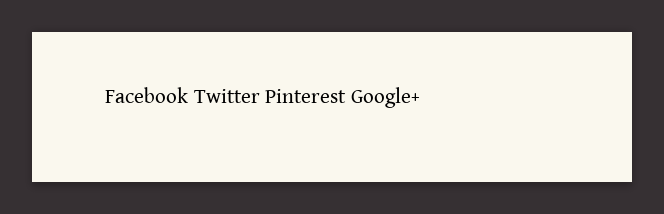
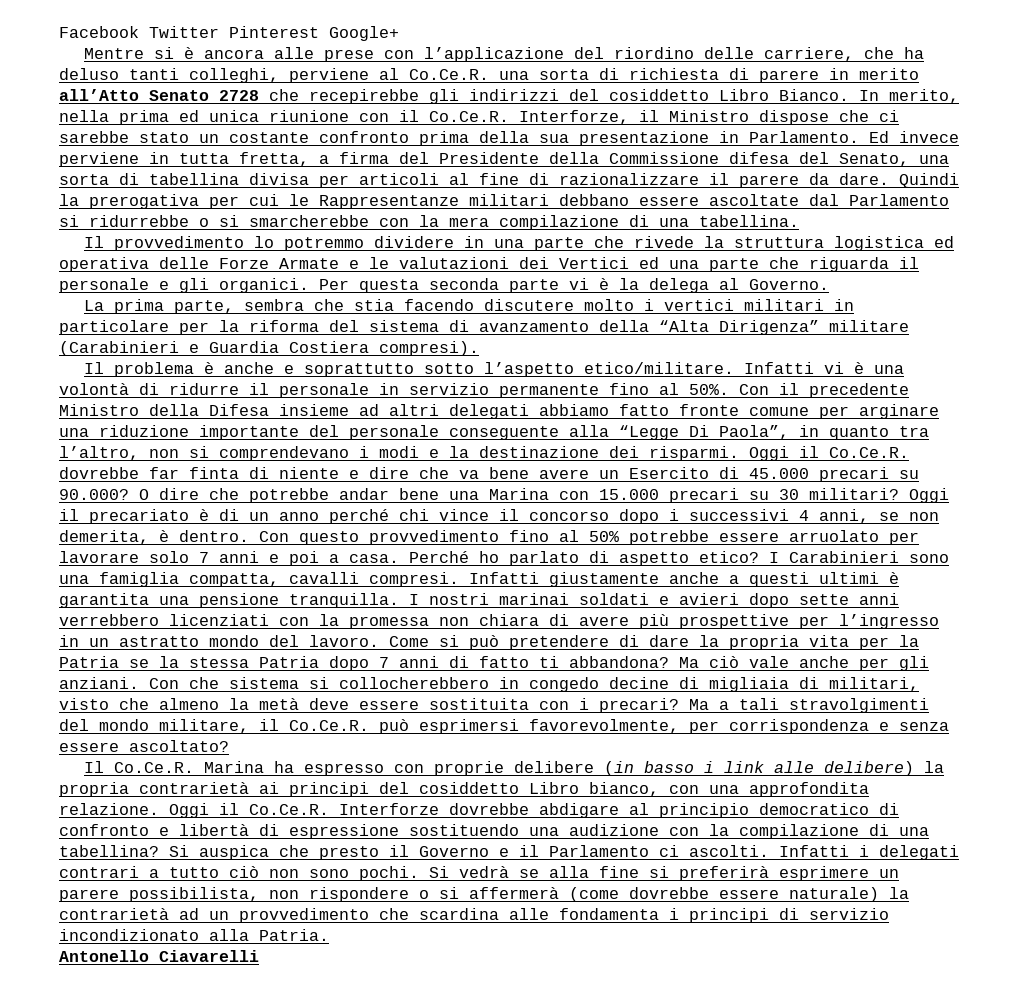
+ Mentre si è ancora alle prese con l’applicazione del riordino delle carriere, che ha deluso tanti colleghi, perviene al Co.Ce.R. una sorta di richiesta di parere in merito all’Atto Senato 2728 che recepirebbe gli indirizzi del cosiddetto Libro Bianco. In merito, nella prima ed unica riunione con il Co.Ce.R. Interforze, il Ministro dispose che ci sarebbe stato un costante confronto prima della sua presentazione in Parlamento. Ed invece perviene in tutta fretta, a firma del Presidente della Commissione difesa del Senato, una sorta di tabellina divisa per articoli al fine di razionalizzare il parere da dare. Quindi la prerogativa per cui le Rappresentanze militari debbano essere ascoltate dal Parlamento si ridurrebbe o si smarcherebbe con la mera compilazione di una tabellina.
+ Il provvedimento lo potremmo dividere in una parte che rivede la struttura logistica ed operativa delle Forze Armate e le valutazioni dei Vertici ed una parte che riguarda il personale e gli organici. Per questa seconda parte vi è la delega al Governo.
+ La prima parte, sembra che stia facendo discutere molto i vertici militari in particolare per la riforma del sistema di avanzamento della “Alta Dirigenza” militare (Carabinieri e Guardia Costiera compresi).
+ Il problema è anche e soprattutto sotto l’aspetto etico/militare. Infatti vi è una volontà di ridurre il personale in servizio permanente fino al 50%. Con il precedente Ministro della Difesa insieme ad altri delegati abbiamo fatto fronte comune per arginare una riduzione importante del personale conseguente alla “Legge Di Paola”, in quanto tra l’altro, non si comprendevano i modi e la destinazione dei risparmi. Oggi il Co.Ce.R. dovrebbe far finta di niente e dire che va bene avere un Esercito di 45.000 precari su 90.000? O dire che potrebbe andar bene una Marina con 15.000 precari su 30 militari? Oggi il precariato è di un anno perché chi vince il concorso dopo i successivi 4 anni, se non demerita, è dentro. Con questo provvedimento fino al 50% potrebbe essere arruolato per lavorare solo 7 anni e poi a casa. Perché ho parlato di aspetto etico? I Carabinieri sono una famiglia compatta, cavalli compresi. Infatti giustamente anche a questi ultimi è garantita una pensione tranquilla. I nostri marinai soldati e avieri dopo sette anni verrebbero licenziati con la promessa non chiara di avere più prospettive per l’ingresso in un astratto mondo del lavoro. Come si può pretendere di dare la propria vita per la Patria se la stessa Patria dopo 7 anni di fatto ti abbandona? Ma ciò vale anche per gli anziani. Con che sistema si collocherebbero in congedo decine di migliaia di militari, visto che almeno la metà deve essere sostituita con i precari? Ma a tali stravolgimenti del mondo militare, il Co.Ce.R. può esprimersi favorevolmente, per corrispondenza e senza essere ascoltato?
+ Il Co.Ce.R. Marina ha espresso con proprie delibere (in basso i link alle delibere) la propria contrarietà ai principi del cosiddetto Libro bianco, con una approfondita relazione. Oggi il Co.Ce.R. Interforze dovrebbe abdigare al principio democratico di confronto e libertà di espressione sostituendo una audizione con la compilazione di una tabellina? Si auspica che presto il Governo e il Parlamento ci ascolti. Infatti i delegati contrari a tutto ciò non sono pochi. Si vedrà se alla fine si preferirà esprimere un parere possibilista, non rispondere o si affermerà (come dovrebbe essere naturale) la contrarietà ad un provvedimento che scardina alle fondamenta i principi di servizio incondizionato alla Patria.
+ Antonello Ciavarelli

